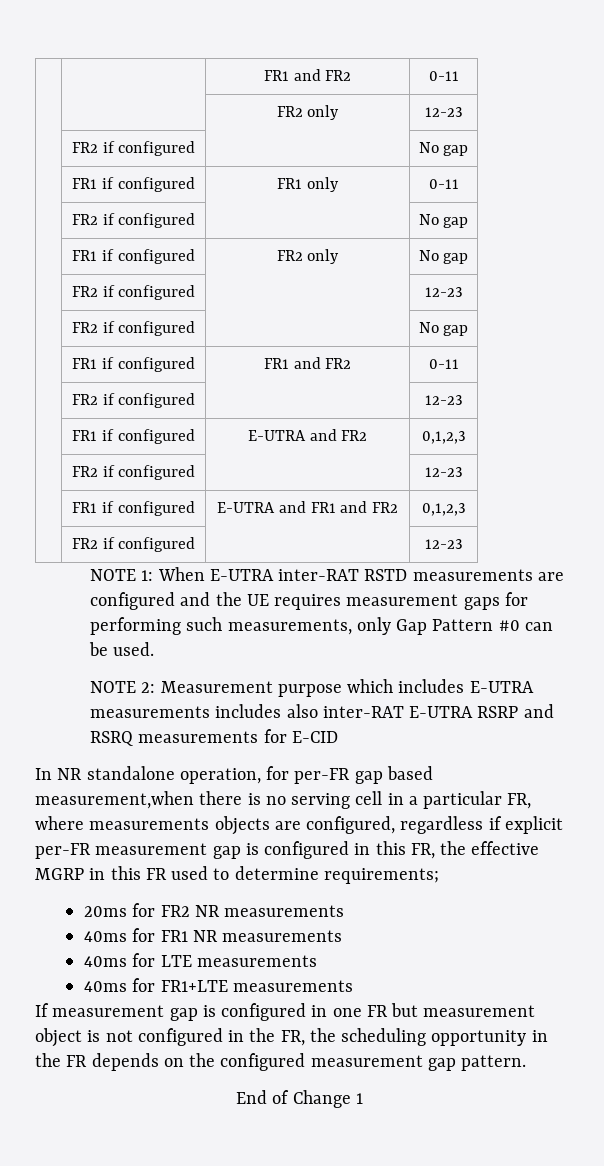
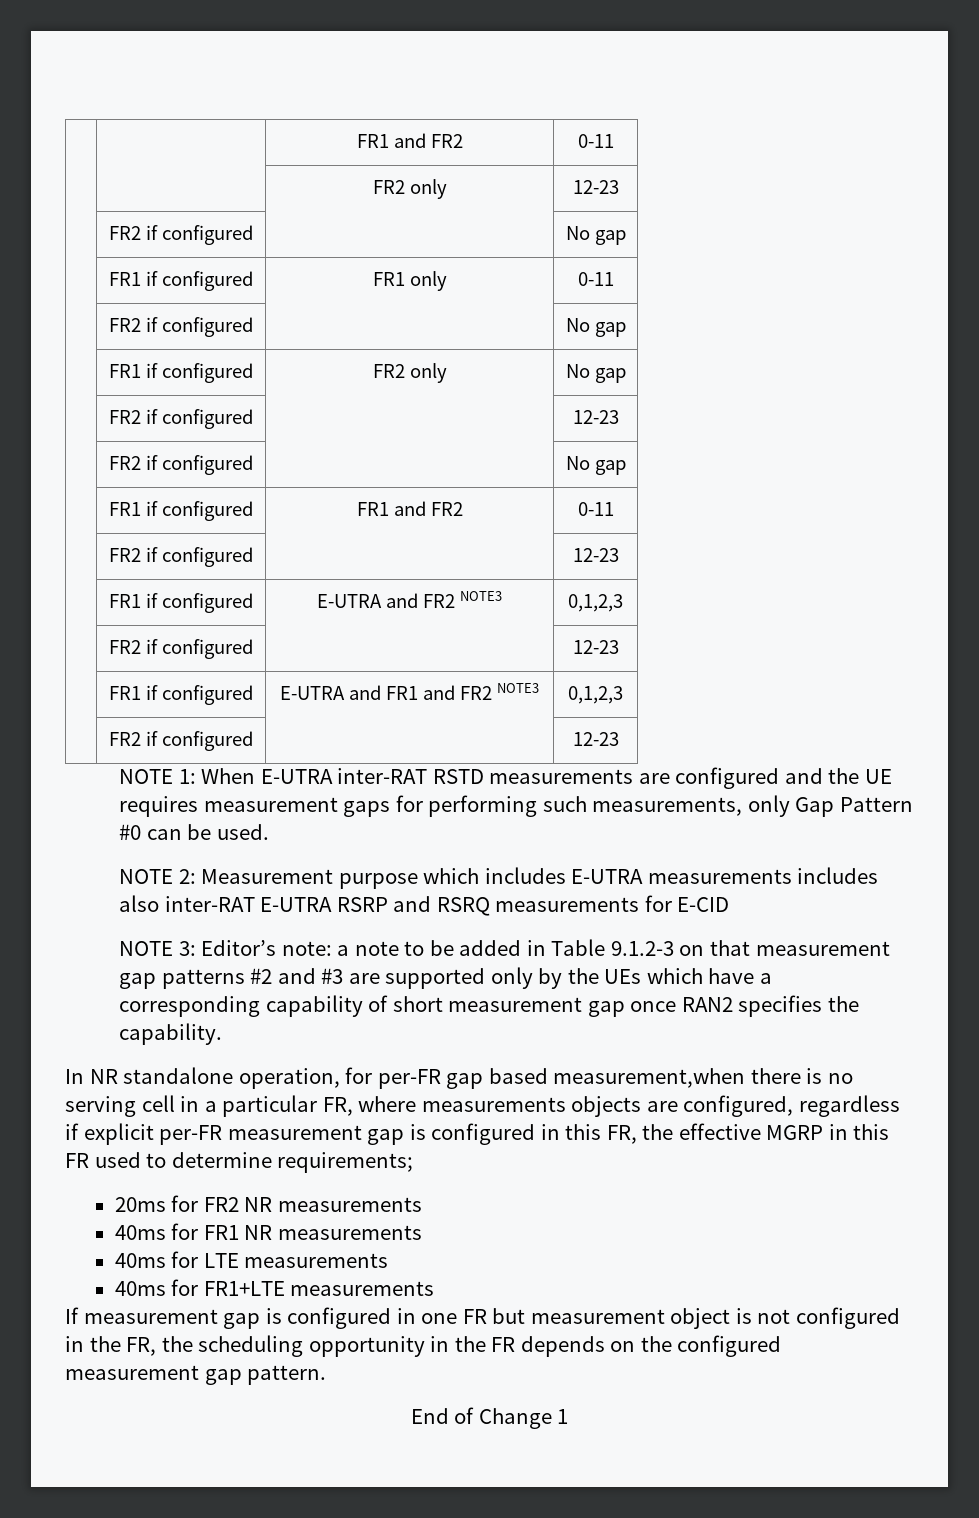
- | FR1 if configured | E-UTRA and FR2 | 0,1,2,3
+ | FR1 if configured | E-UTRA and FR2 NOTE3 | 0,1,2,3
- | FR1 if configured | E-UTRA and FR1 and FR2 | 0,1,2,3
+ | FR1 if configured | E-UTRA and FR1 and FR2 NOTE3 | 0,1,2,3
+ NOTE 3: Editor’s note: a note to be added in Table 9.1.2-3 on that measurement gap patterns #2 and #3 are supported only by the UEs which have a corresponding capability of short measurement gap once RAN2 specifies the capability.

